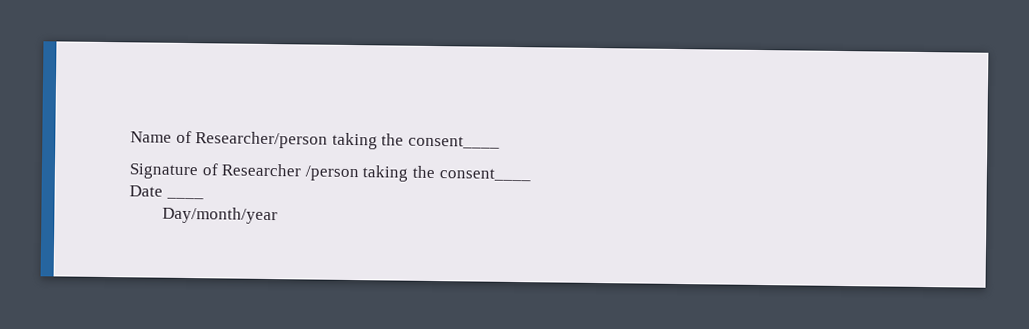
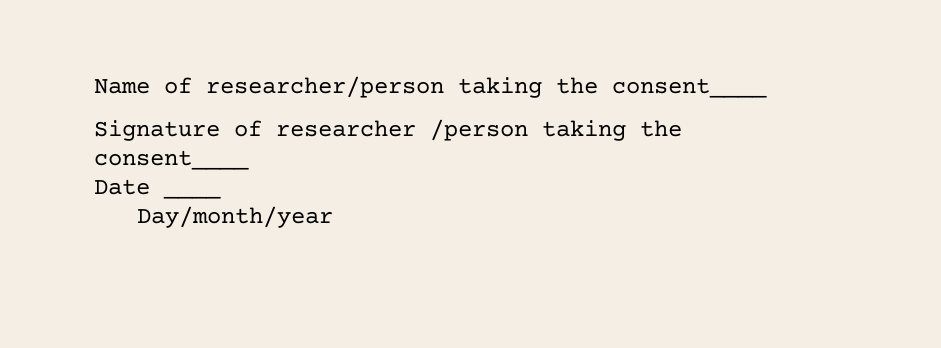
- Name of Researcher/person taking the consent____
+ Name of researcher/person taking the consent____
- Signature of Researcher /person taking the consent____
+ Signature of researcher /person taking the consent____

